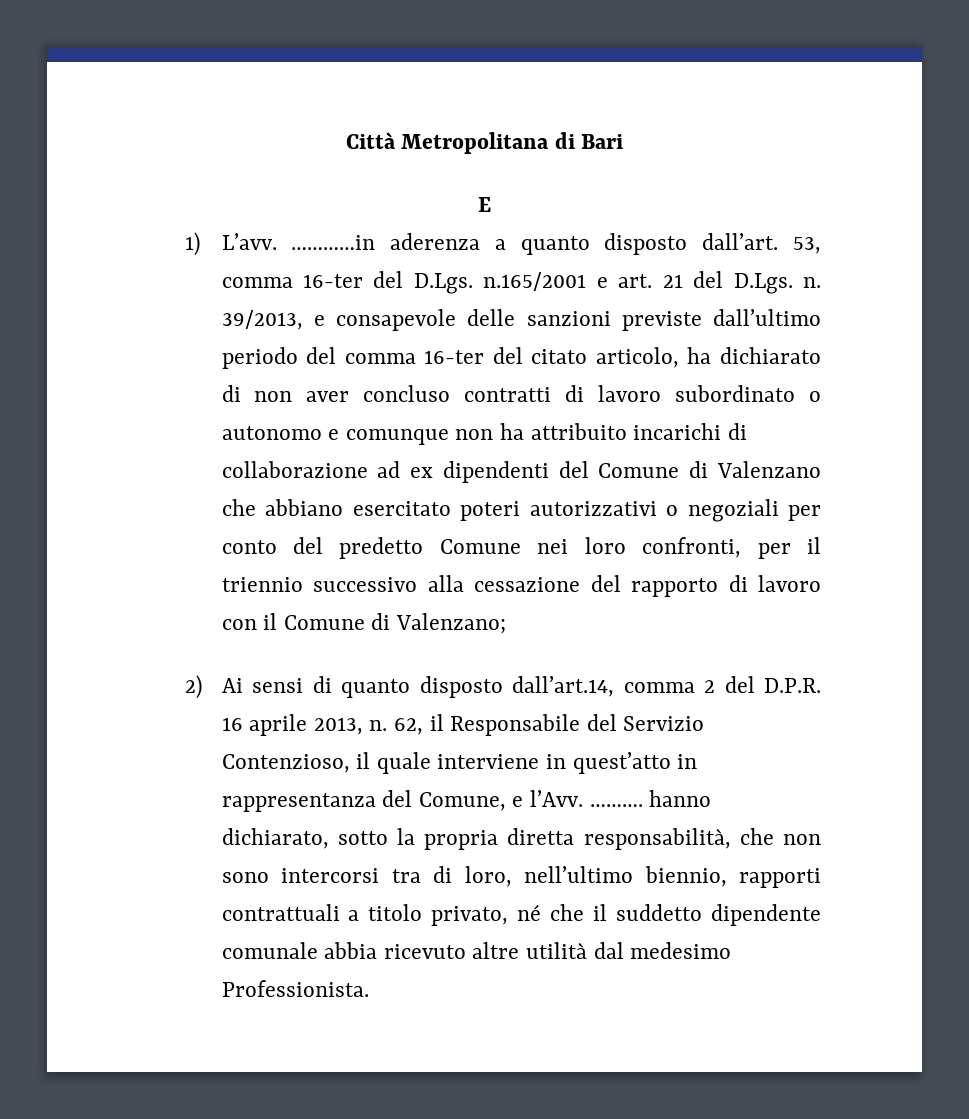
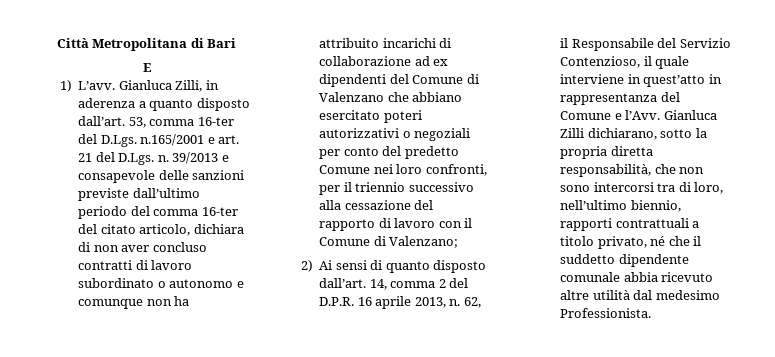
- …………in aderenza a quanto disposto dall’art.
+ Gianluca Zilli, in aderenza a quanto disposto dall’art.
- 39/2013, e consapevole delle sanzioni previste dall’ultimo periodo del comma 16-ter del citato articolo, ha dichiarato di non aver concluso contratti di lavoro subordinato o autonomo e comunque non ha attribuito incarichi di collaborazione ad ex dipendenti del Comune di Valenzano che abbiano esercitato poteri autorizzativi o negoziali per conto del predetto Comune nei loro confronti, per il triennio successivo alla cessazione del rapporto di lavoro con il Comune di Valenzano;
+ 39/2013 e consapevole delle sanzioni previste dall’ultimo periodo del comma 16-ter del citato articolo, dichiara di non aver concluso contratti di lavoro subordinato o autonomo e comunque non ha attribuito incarichi di collaborazione ad ex dipendenti del Comune di Valenzano che abbiano esercitato poteri autorizzativi o negoziali per conto del predetto Comune nei loro confronti, per il triennio successivo alla cessazione del rapporto di lavoro con il Comune di Valenzano;
- 2) Ai sensi di quanto disposto dall’art.14, comma 2 del D.P.R. 16 aprile 2013, n.
+ 2) Ai sensi di quanto disposto dall’art. 14, comma 2 del D.P.R. 16 aprile 2013, n.
- 62, il Responsabile del Servizio Contenzioso, il quale interviene in quest’atto in rappresentanza del Comune, e l’Avv.
+ 62, il Responsabile del Servizio Contenzioso, il quale interviene in quest’atto in rappresentanza del Comune e l’Avv.
- ………. hanno dichiarato, sotto la propria diretta responsabilità, che non sono intercorsi tra di loro, nell’ultimo biennio, rapporti contrattuali a titolo privato, né che il suddetto dipendente comunale abbia ricevuto altre utilità dal medesimo Professionista.
+ Gianluca Zilli dichiarano, sotto la propria diretta responsabilità, che non sono intercorsi tra di loro, nell’ultimo biennio, rapporti contrattuali a titolo privato, né che il suddetto dipendente comunale abbia ricevuto altre utilità dal medesimo Professionista.

